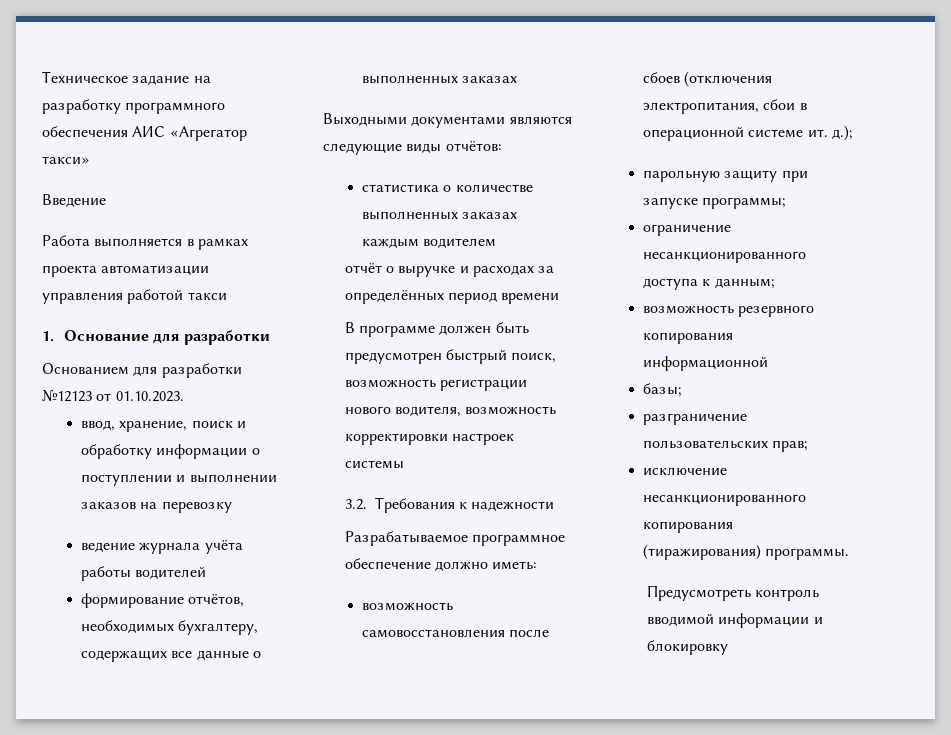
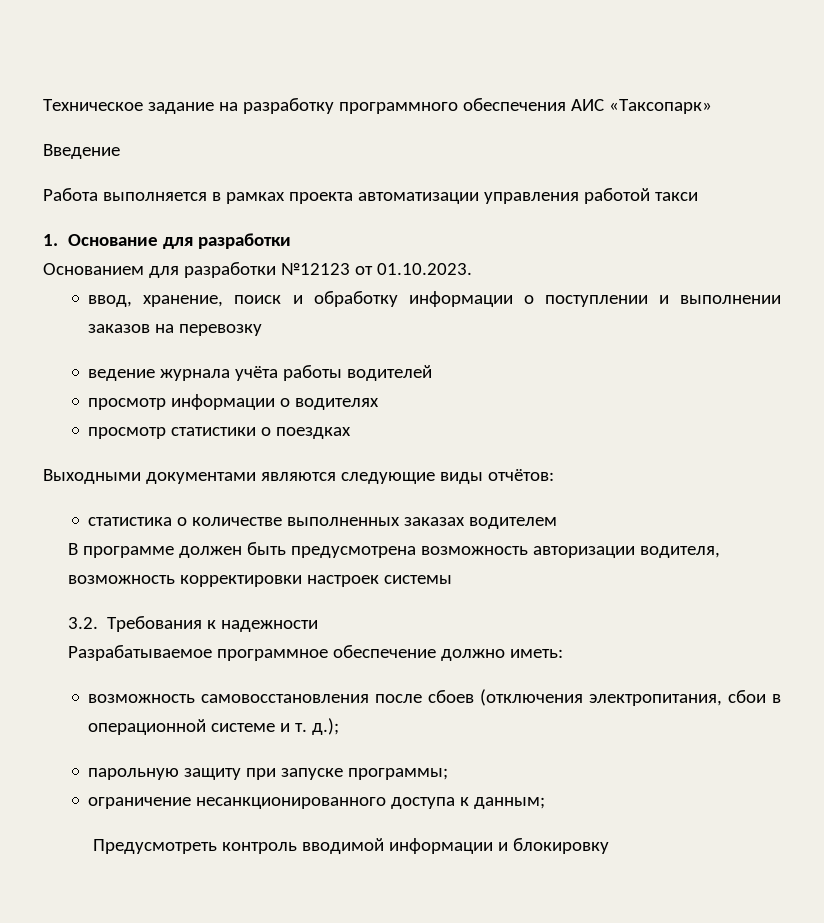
- Техническое задание на разработку программного обеспечения АИС «Агрегатор такси»
+ Техническое задание на разработку программного обеспечения АИС «Таксопарк»
- формирование отчётов, необходимых бухгалтеру, содержащих все данные о выполненных заказах
+ просмотр информации о водителях
+ просмотр статистики о поездках
- статистика о количестве выполненных заказах каждым водителем
+ статистика о количестве выполненных заказах водителем
- отчёт о выручке и расходах за определённых период времени
- В программе должен быть предусмотрен быстрый поиск, возможность регистрации нового водителя, возможность корректировки настроек системы
+ В программе должен быть предусмотрена возможность авторизации водителя, возможность корректировки настроек системы
- возможность самовосстановления после сбоев (отключения электропитания, сбои в операционной системе ит. д.);
+ возможность самовосстановления после сбоев (отключения электропитания, сбои в операционной системе и т. д.);
- возможность резервного копирования информационной
- базы;
- разграничение пользовательских прав;
- исключение несанкционированного копирования (тиражирования) программы.

